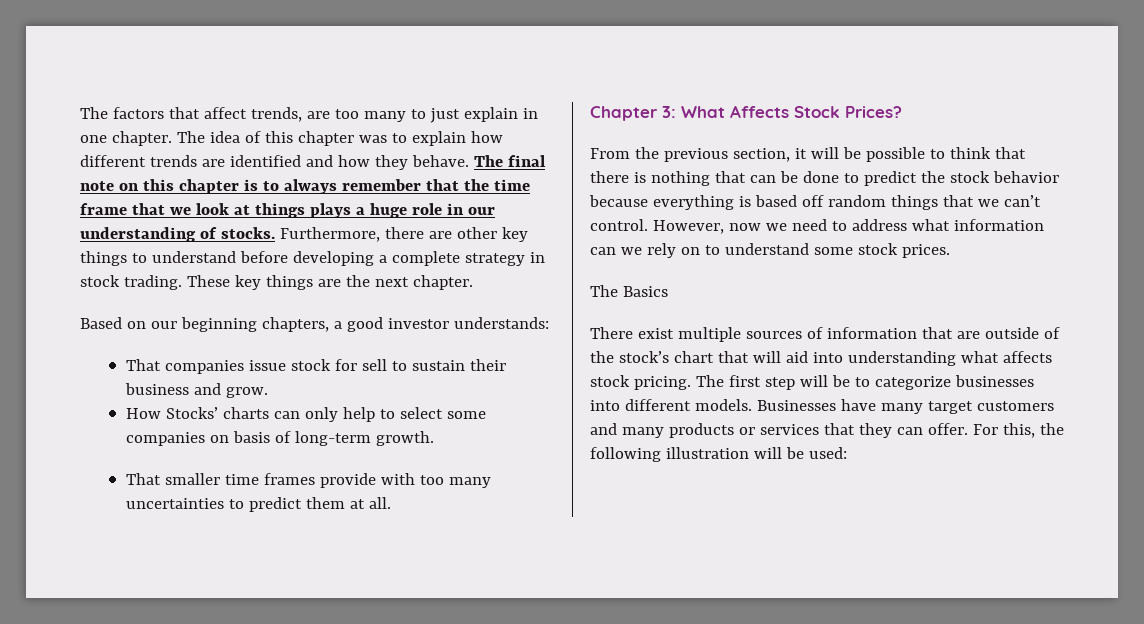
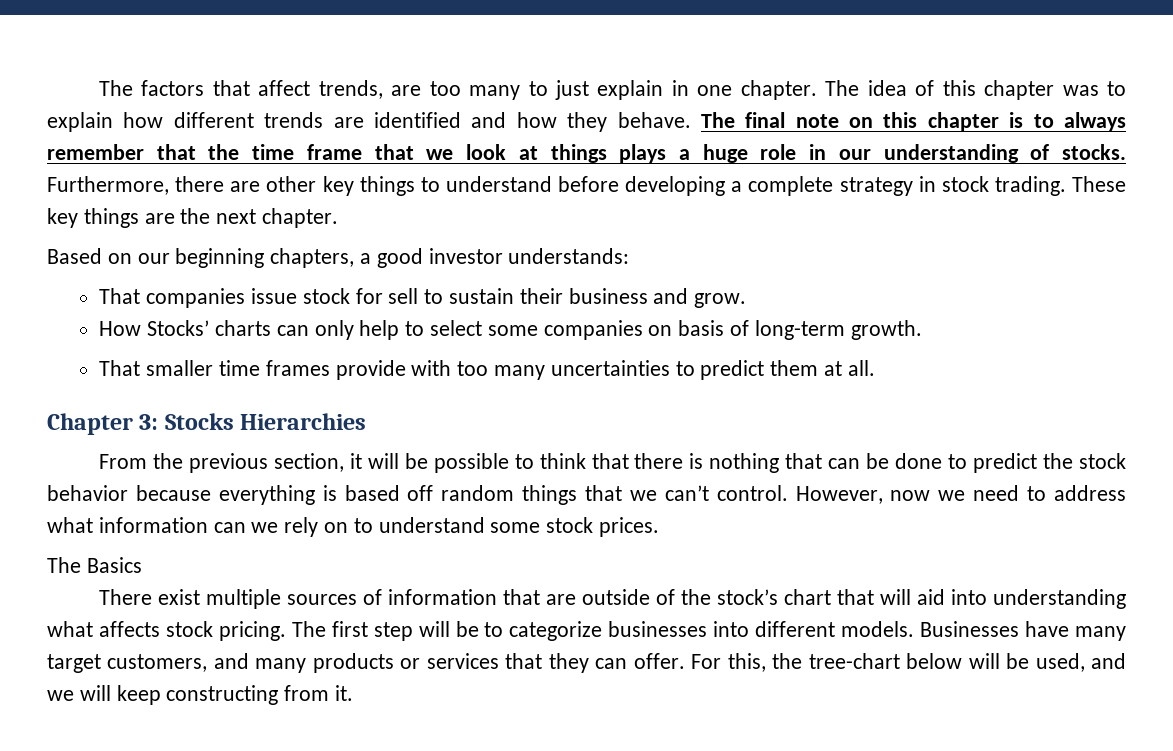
- Chapter 3: What Affects Stock Prices?
+ Chapter 3: Stocks Hierarchies
- Businesses have many target customers and many products or services that they can offer.
+ Businesses have many target customers, and many products or services that they can offer.
- For this, the following illustration will be used:
+ For this, the tree-chart below will be used, and we will keep constructing from it.

